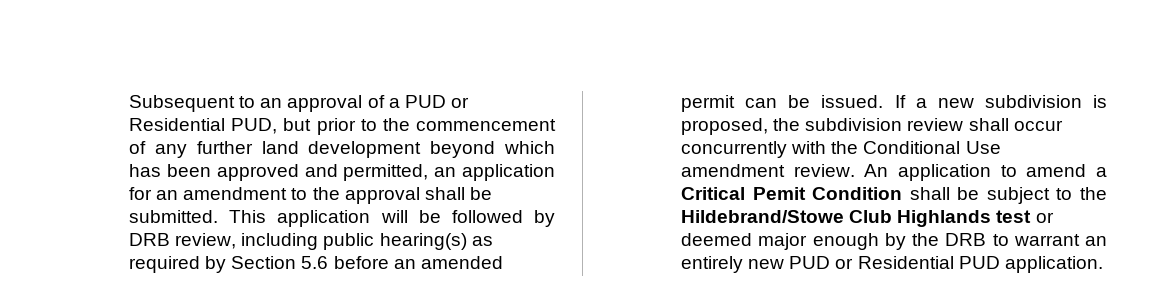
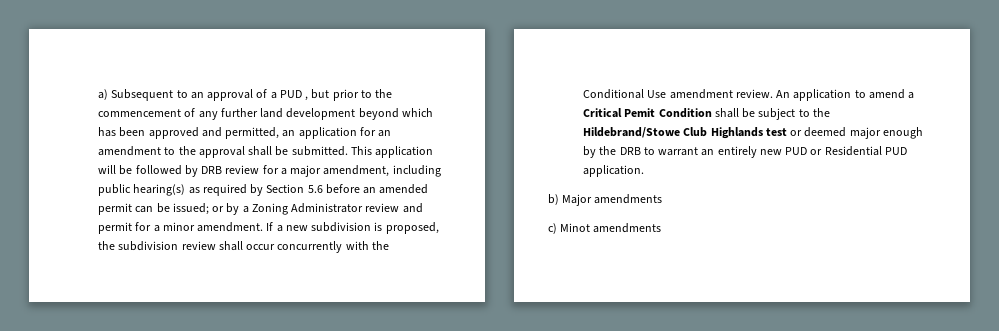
- Subsequent to an approval of a PUD or Residential PUD, but prior to the commencement of any further land development beyond which has been approved and permitted, an application for an amendment to the approval shall be submitted.
+ a) Subsequent to an approval of a PUD , but prior to the commencement of any further land development beyond which has been approved and permitted, an application for an amendment to the approval shall be submitted.
- This application will be followed by DRB review, including public hearing(s) as required by Section 5.6 before an amended permit can be issued.
+ This application will be followed by DRB review for a major amendment, including public hearing(s) as required by Section 5.6 before an amended permit can be issued; or by a Zoning Administrator review and permit for a minor amendment.
+ b) Major amendments
+ c) Minot amendments

